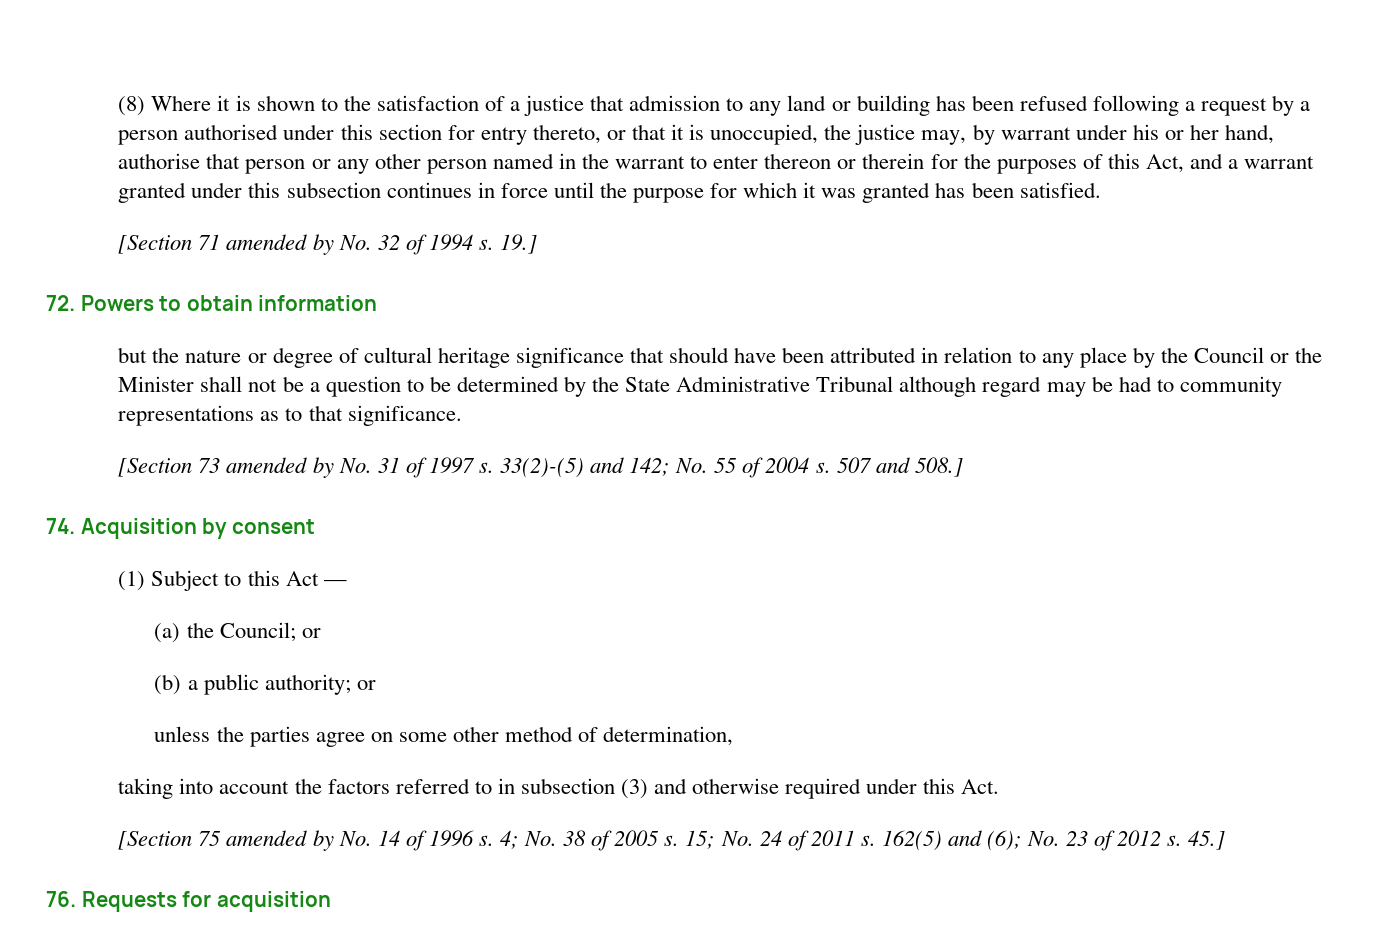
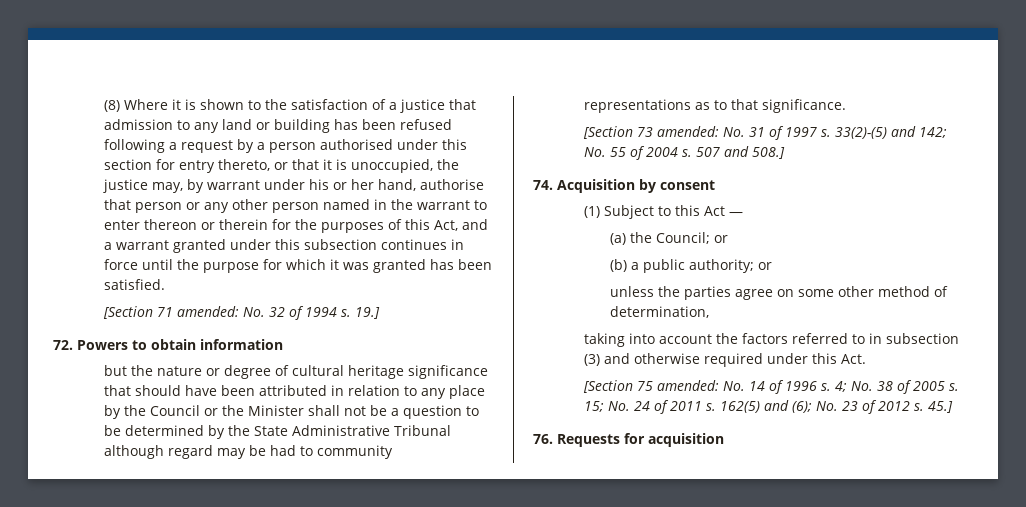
- [Section 71 amended by No. 32 of 1994 s.
+ [Section 71 amended: No. 32 of 1994 s.
- [Section 73 amended by No. 31 of 1997 s.
+ [Section 73 amended: No. 31 of 1997 s.
- [Section 75 amended by No. 14 of 1996 s.
+ [Section 75 amended: No. 14 of 1996 s.

